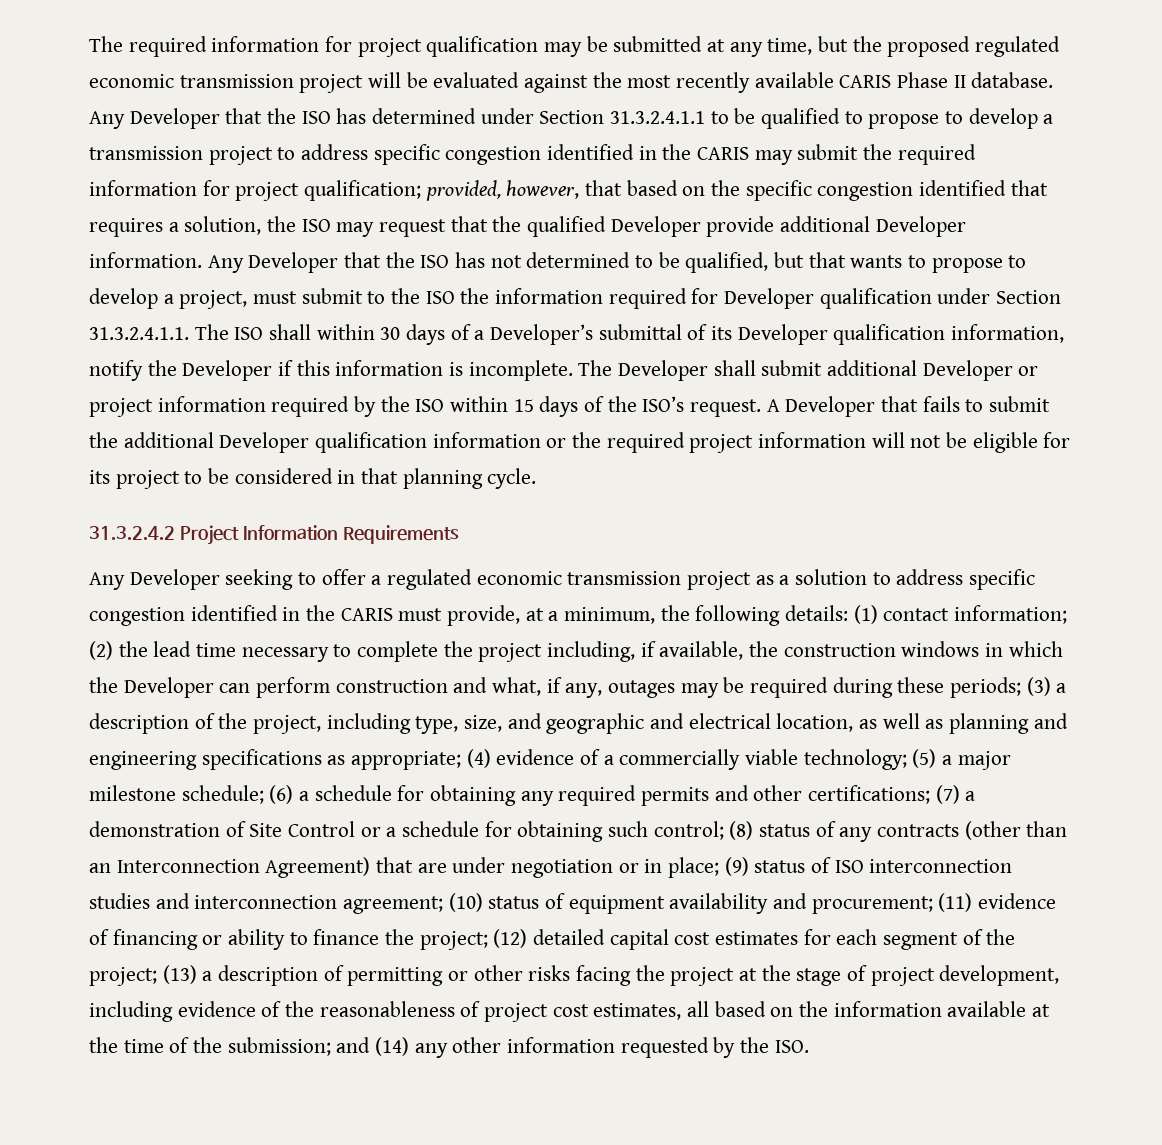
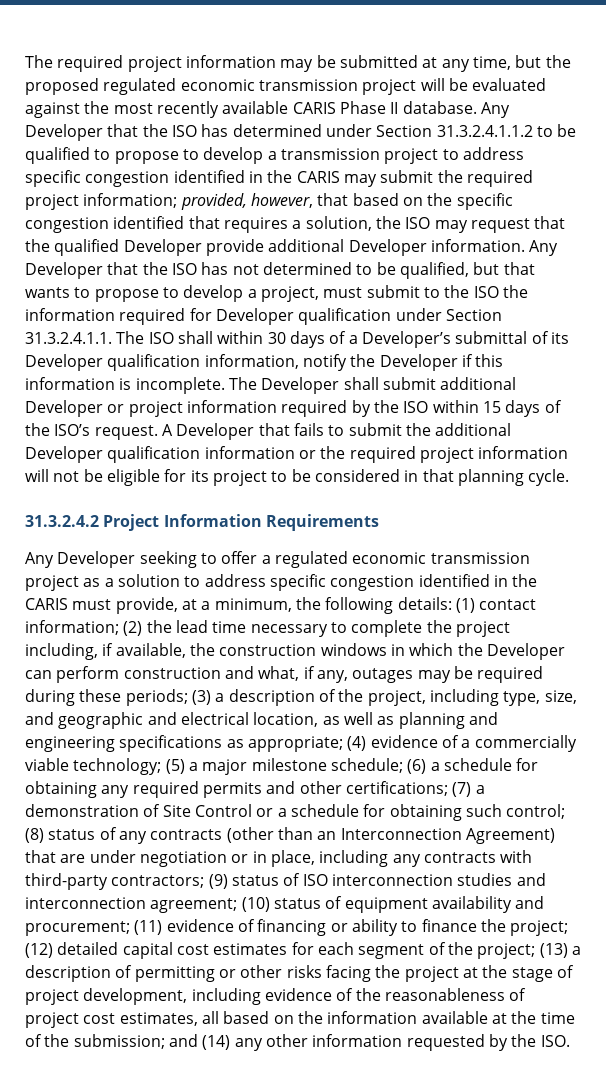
- The required information for project qualification may be submitted at any time, but the proposed regulated economic transmission project will be evaluated against the most recently available CARIS Phase II database.
+ The required project information may be submitted at any time, but the proposed regulated economic transmission project will be evaluated against the most recently available CARIS Phase II database.
- Any Developer that the ISO has determined under Section 31.3.2.4.1.1 to be qualified to propose to develop a transmission project to address specific congestion identified in the CARIS may submit the required information for project qualification; provided, however, that based on the specific congestion identified that requires a solution, the ISO may request that the qualified Developer provide additional Developer information.
+ Any Developer that the ISO has determined under Section 31.3.2.4.1.1.2 to be qualified to propose to develop a transmission project to address specific congestion identified in the CARIS may submit the required project information; provided, however, that based on the specific congestion identified that requires a solution, the ISO may request that the qualified Developer provide additional Developer information.
- (8) status of any contracts (other than an Interconnection Agreement) that are under negotiation or in place;
+ (8) status of any contracts (other than an Interconnection Agreement) that are under negotiation or in place, including any contracts with third-party contractors;

